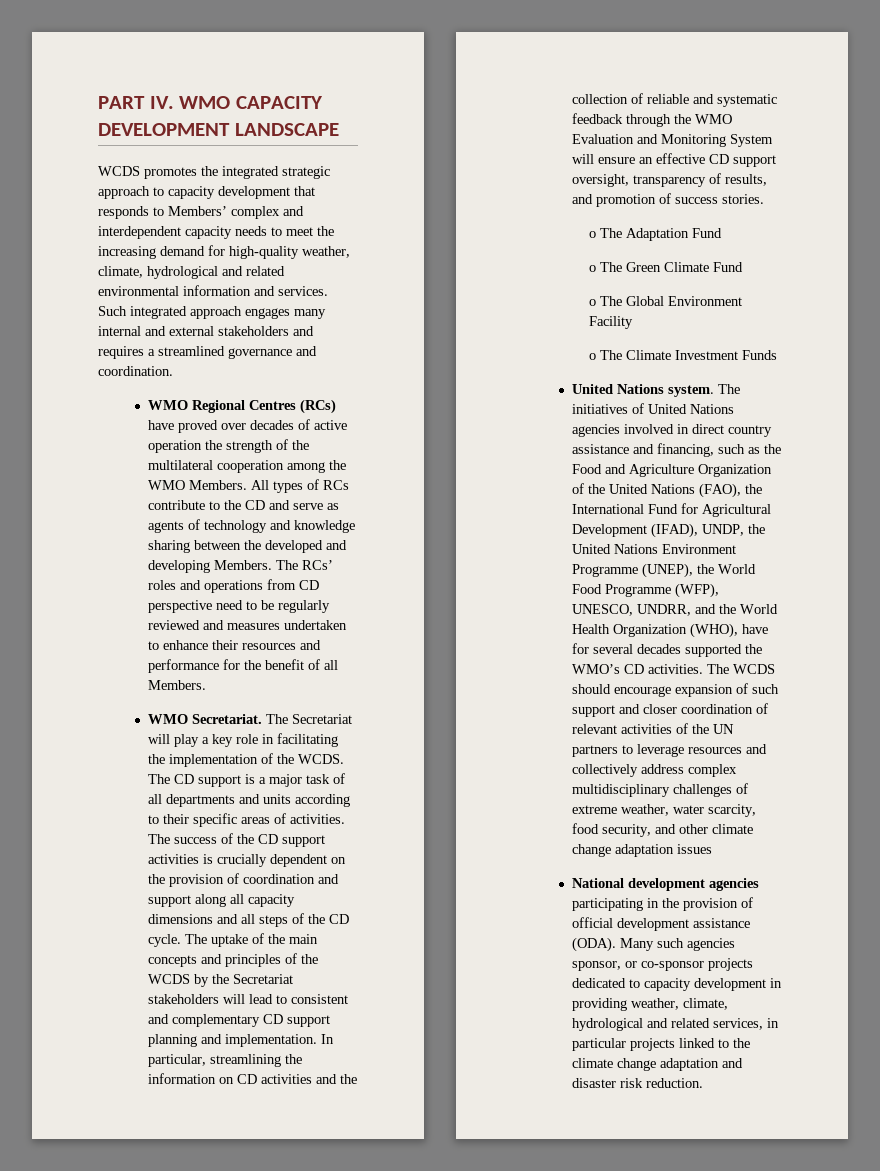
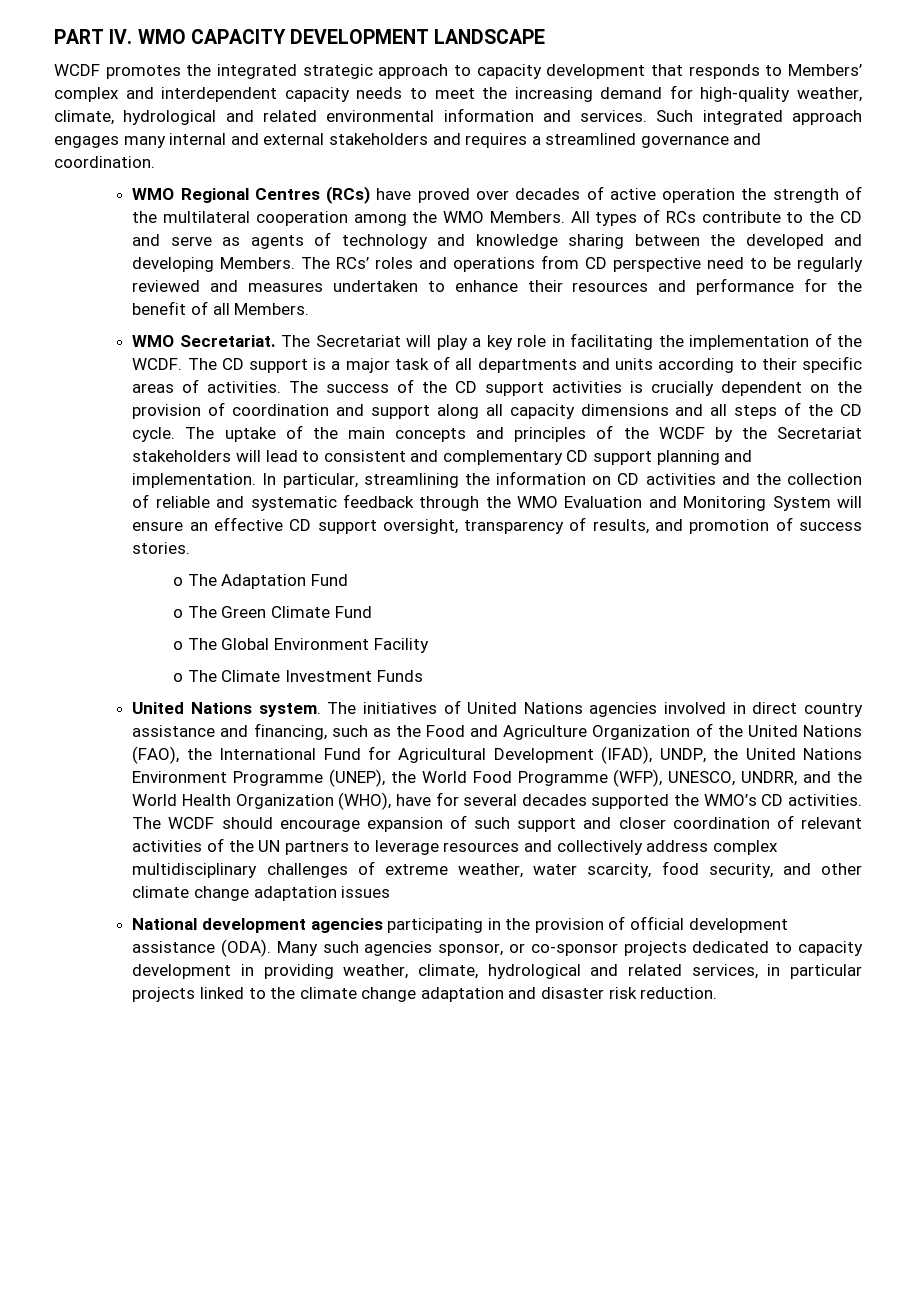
- WCDS promotes the integrated strategic approach to capacity development that responds to Members’ complex and interdependent capacity needs to meet the increasing demand for high-quality weather, climate, hydrological and related environmental information and services.
+ WCDF promotes the integrated strategic approach to capacity development that responds to Members’ complex and interdependent capacity needs to meet the increasing demand for high-quality weather, climate, hydrological and related environmental information and services.
- The Secretariat will play a key role in facilitating the implementation of the WCDS.
+ The Secretariat will play a key role in facilitating the implementation of the WCDF.
- The uptake of the main concepts and principles of the WCDS by the Secretariat stakeholders will lead to consistent and complementary CD support planning and implementation.
+ The uptake of the main concepts and principles of the WCDF by the Secretariat stakeholders will lead to consistent and complementary CD support planning and implementation.
- The WCDS should encourage expansion of such support and closer coordination of relevant activities of the UN partners to leverage resources and collectively address complex multidisciplinary challenges of extreme weather, water scarcity, food security, and other climate change adaptation issues
+ The WCDF should encourage expansion of such support and closer coordination of relevant activities of the UN partners to leverage resources and collectively address complex multidisciplinary challenges of extreme weather, water scarcity, food security, and other climate change adaptation issues

